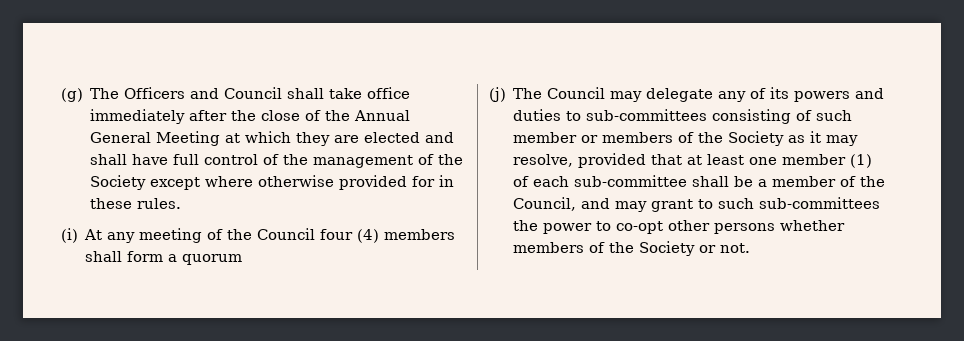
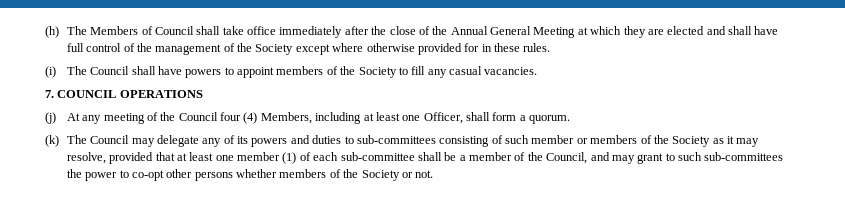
- (g) The Officers and Council shall take office immediately after the close of the Annual General Meeting at which they are elected and shall have full control of the management of the Society except where otherwise provided for in these rules.
+ (h) The Members of Council shall take office immediately after the close of the Annual General Meeting at which they are elected and shall have full control of the management of the Society except where otherwise provided for in these rules.
- (i) At any meeting of the Council four (4) members shall form a quorum
- (j) The Council may delegate any of its powers and duties to sub-committees consisting of such member or members of the Society as it may resolve, provided that at least one member (1) of each sub-committee shall be a member of the Council, and may grant to such sub-committees the power to co-opt other persons whether members of the Society or not.
+ (i) The Council shall have powers to appoint members of the Society to fill any casual vacancies.
+ 7. COUNCIL OPERATIONS
+ (j) At any meeting of the Council four (4) Members, including at least one Officer, shall form a quorum.
+ (k) The Council may delegate any of its powers and duties to sub-committees consisting of such member or members of the Society as it may resolve, provided that at least one member (1) of each sub-committee shall be a member of the Council, and may grant to such sub-committees the power to co-opt other persons whether members of the Society or not.

